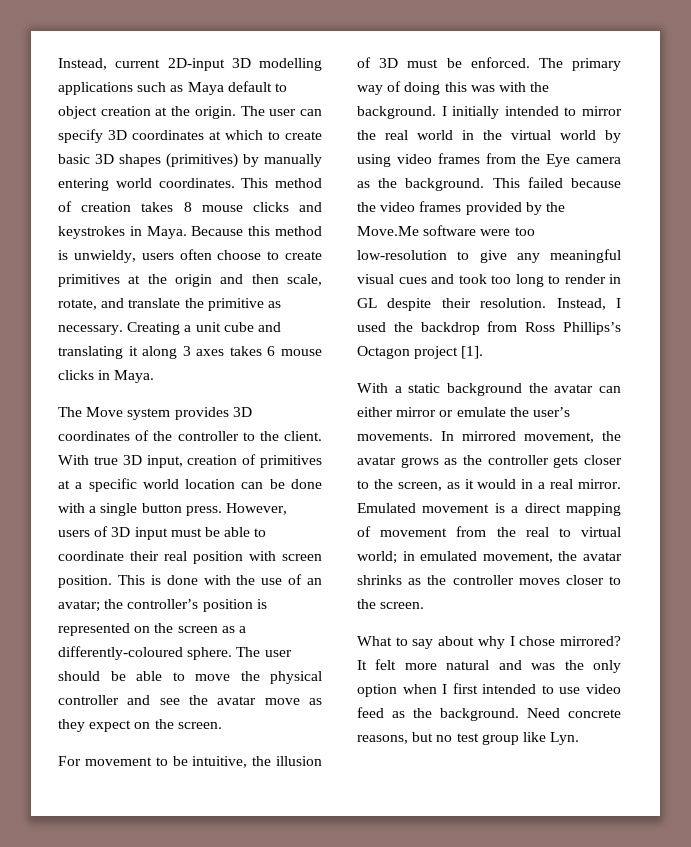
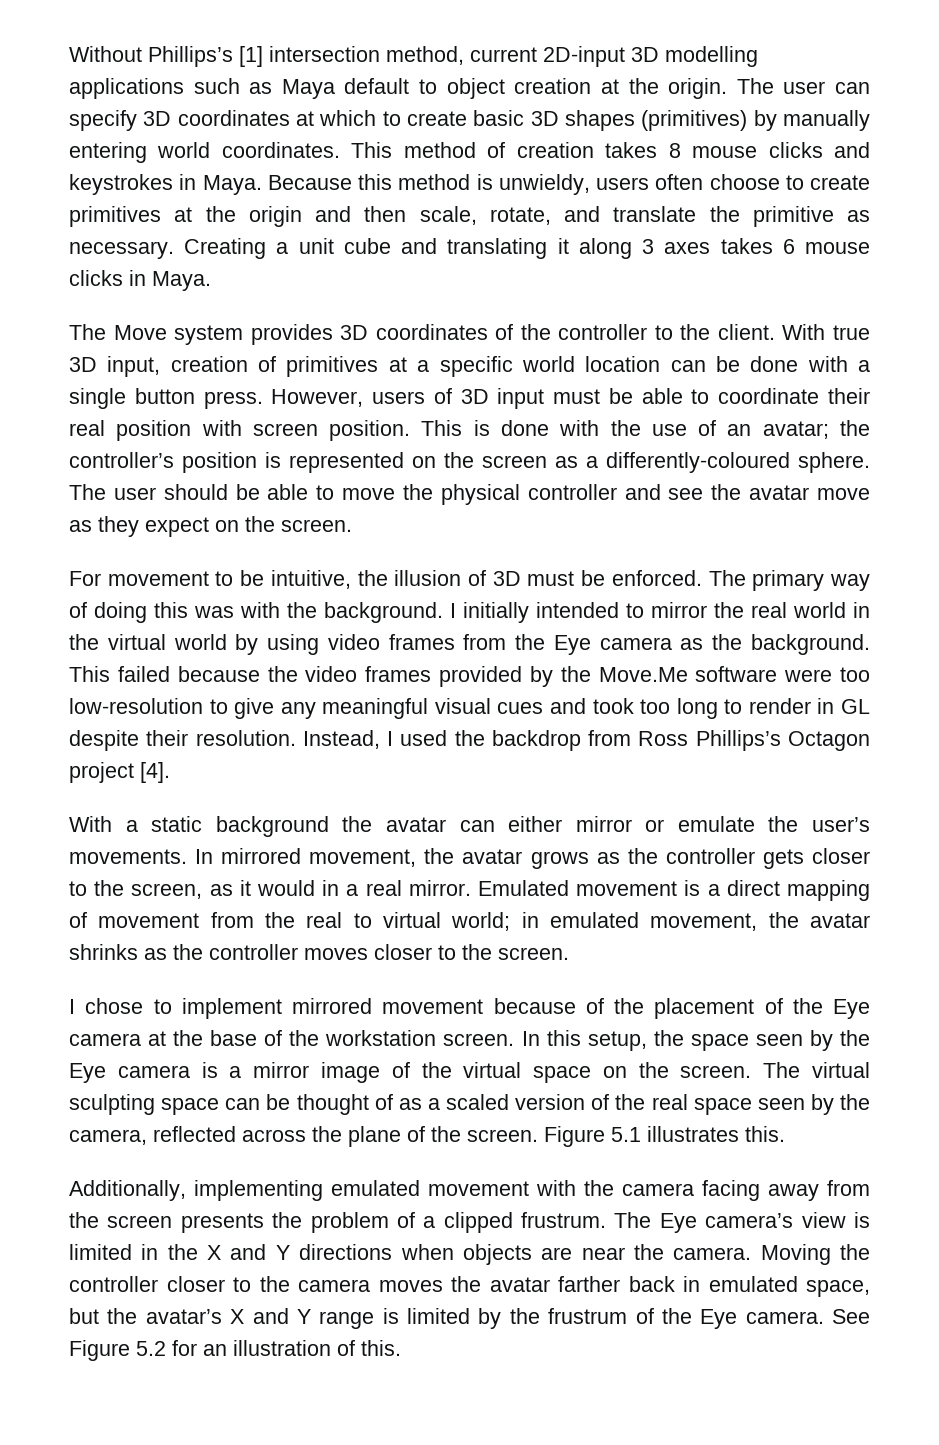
- Instead, current 2D-input 3D modelling applications such as Maya default to object creation at the origin.
+ Without Phillips’s [1] intersection method, current 2D-input 3D modelling applications such as Maya default to object creation at the origin.
- Instead, I used the backdrop from Ross Phillips’s Octagon project [1].
+ Instead, I used the backdrop from Ross Phillips’s Octagon project [4].
- What to say about why I chose mirrored? It felt more natural and was the only option when I first intended to use video feed as the background. Need concrete reasons, but no test group like Lyn.
+ I chose to implement mirrored movement because of the placement of the Eye camera at the base of the workstation screen. In this setup, the space seen by the Eye camera is a mirror image of the virtual space on the screen. The virtual sculpting space can be thought of as a scaled version of the real space seen by the camera, reflected across the plane of the screen. Figure 5.1 illustrates this.
+ Additionally, implementing emulated movement with the camera facing away from the screen presents the problem of a clipped frustrum. The Eye camera’s view is limited in the X and Y directions when objects are near the camera. Moving the controller closer to the camera moves the avatar farther back in emulated space, but the avatar’s X and Y range is limited by the frustrum of the Eye camera. See Figure 5.2 for an illustration of this.

